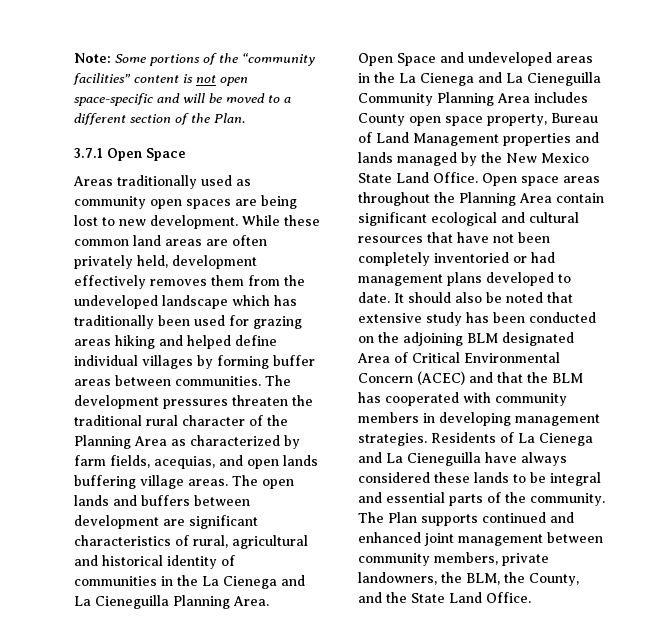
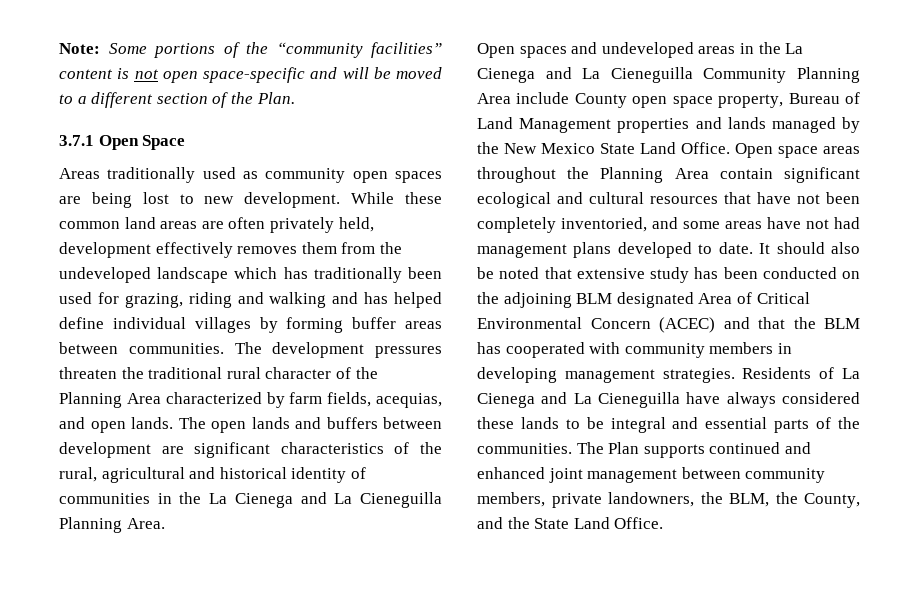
- While these common land areas are often privately held, development effectively removes them from the undeveloped landscape which has traditionally been used for grazing areas hiking and helped define individual villages by forming buffer areas between communities.
+ While these common land areas are often privately held, development effectively removes them from the undeveloped landscape which has traditionally been used for grazing, riding and walking and has helped define individual villages by forming buffer areas between communities.
- The development pressures threaten the traditional rural character of the Planning Area as characterized by farm fields, acequias, and open lands buffering village areas.
+ The development pressures threaten the traditional rural character of the Planning Area characterized by farm fields, acequias, and open lands.
- The open lands and buffers between development are significant characteristics of rural, agricultural and historical identity of communities in the La Cienega and La Cieneguilla Planning Area.
+ The open lands and buffers between development are significant characteristics of the rural, agricultural and historical identity of communities in the La Cienega and La Cieneguilla Planning Area.
- Open Space and undeveloped areas in the La Cienega and La Cieneguilla Community Planning Area includes County open space property, Bureau of Land Management properties and lands managed by the New Mexico State Land Office.
+ Open spaces and undeveloped areas in the La Cienega and La Cieneguilla Community Planning Area include County open space property, Bureau of Land Management properties and lands managed by the New Mexico State Land Office.
- Open space areas throughout the Planning Area contain significant ecological and cultural resources that have not been completely inventoried or had management plans developed to date.
+ Open space areas throughout the Planning Area contain significant ecological and cultural resources that have not been completely inventoried, and some areas have not had management plans developed to date.
- Residents of La Cienega and La Cieneguilla have always considered these lands to be integral and essential parts of the community.
+ Residents of La Cienega and La Cieneguilla have always considered these lands to be integral and essential parts of the communities.

